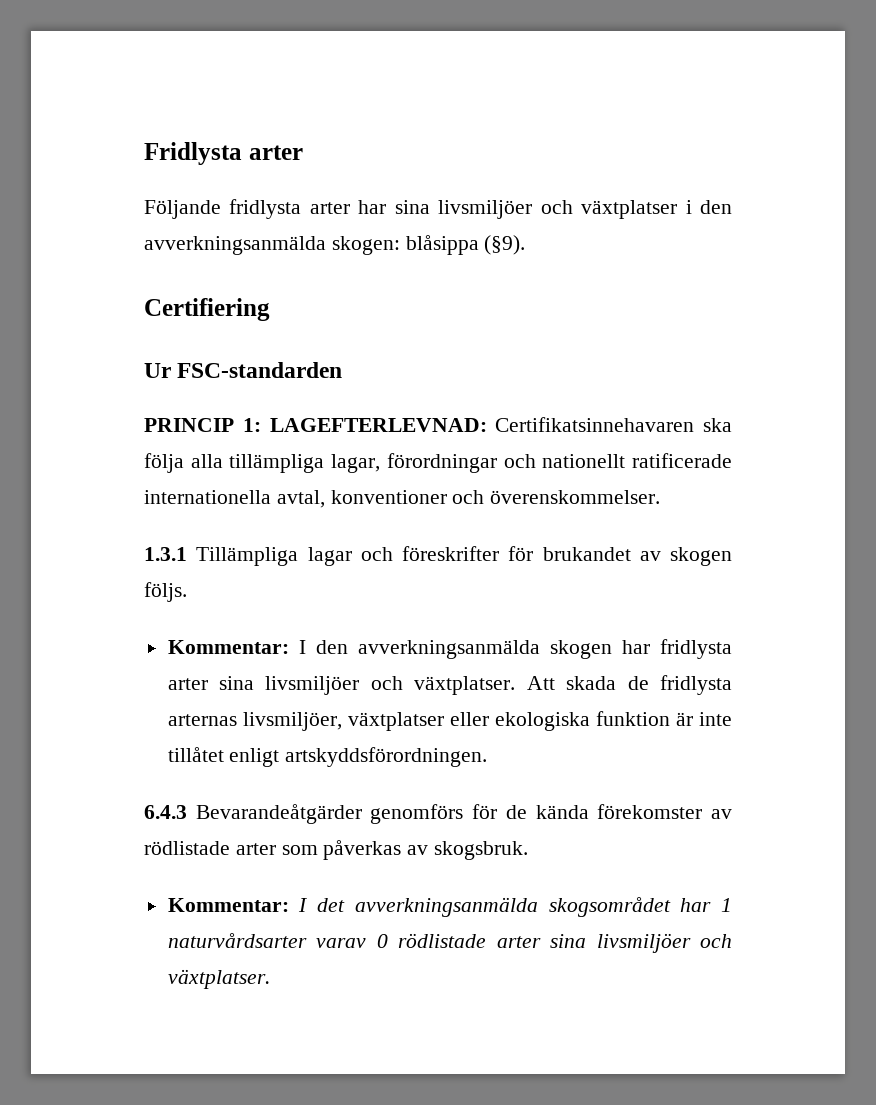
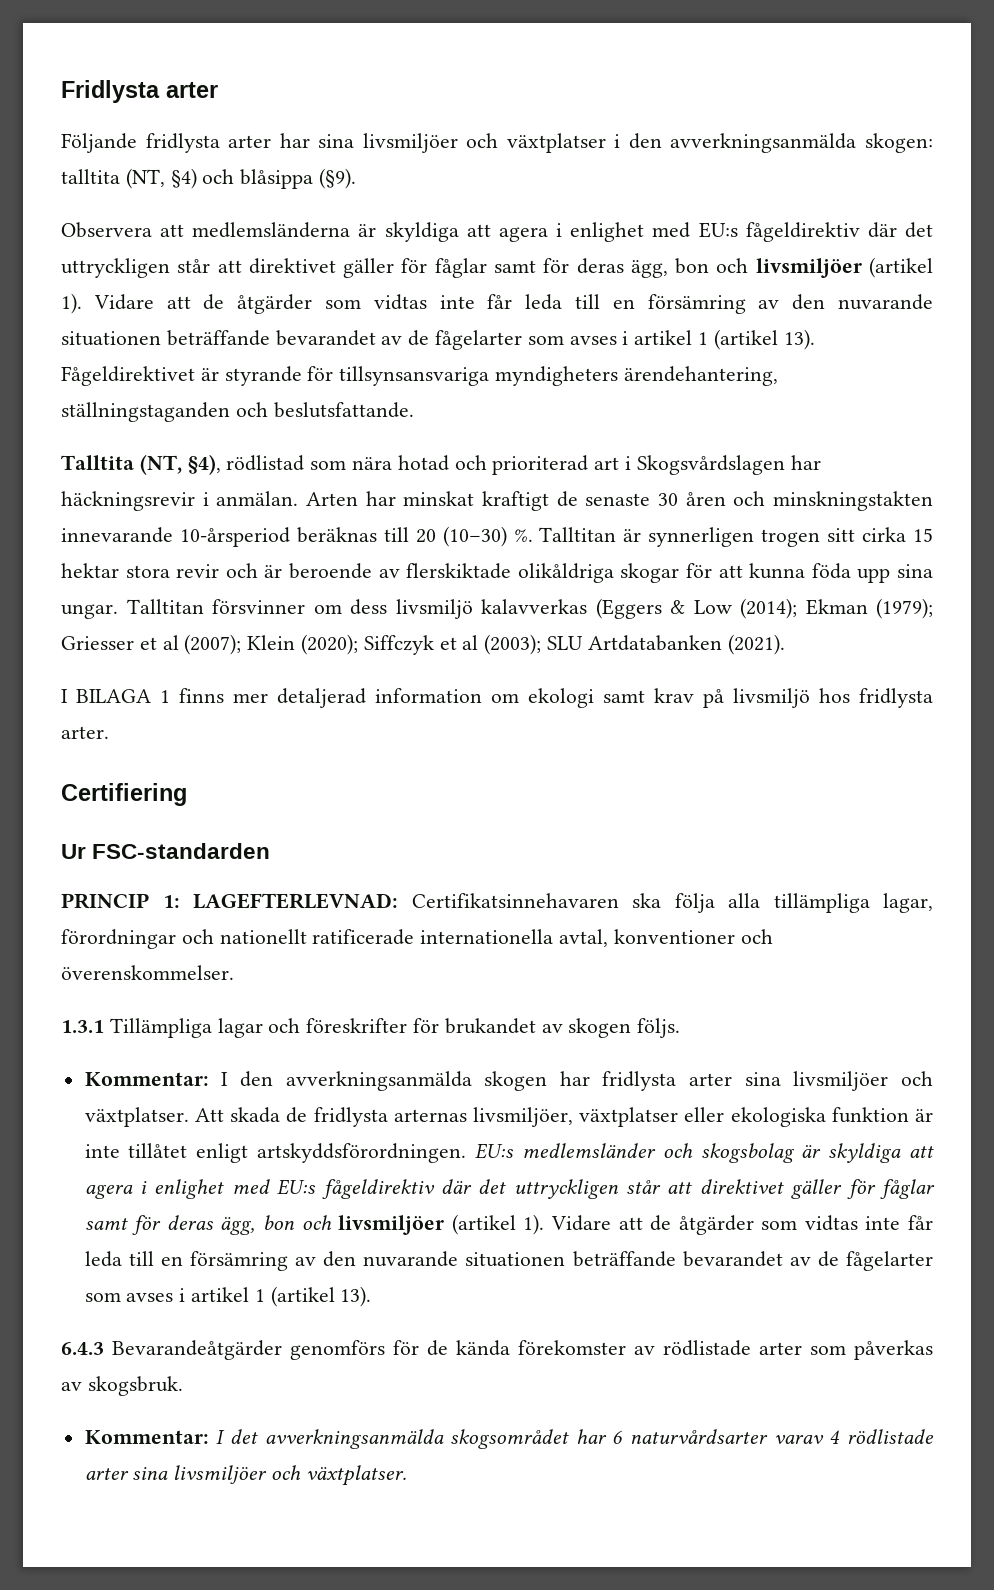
- Följande fridlysta arter har sina livsmiljöer och växtplatser i den avverkningsanmälda skogen: blåsippa (§9).
+ Följande fridlysta arter har sina livsmiljöer och växtplatser i den avverkningsanmälda skogen: talltita (NT, §4) och blåsippa (§9).
+ Observera att medlemsländerna är skyldiga att agera i enlighet med EU:s fågeldirektiv där det uttryckligen står att direktivet gäller för fåglar samt för deras ägg, bon och livsmiljöer (artikel 1). Vidare att de åtgärder som vidtas inte får leda till en försämring av den nuvarande situationen beträffande bevarandet av de fågelarter som avses i artikel 1 (artikel 13). Fågeldirektivet är styrande för tillsynsansvariga myndigheters ärendehantering, ställningstaganden och beslutsfattande.
+ Talltita (NT, §4), rödlistad som nära hotad och prioriterad art i Skogsvårdslagen har häckningsrevir i anmälan. Arten har minskat kraftigt de senaste 30 åren och minskningstakten innevarande 10-årsperiod beräknas till 20 (10–30) %. Talltitan är synnerligen trogen sitt cirka 15 hektar stora revir och är beroende av flerskiktade olikåldriga skogar för att kunna föda upp sina ungar. Talltitan försvinner om dess livsmiljö kalavverkas (Eggers & Low (2014); Ekman (1979); Griesser et al (2007); Klein (2020); Siffczyk et al (2003); SLU Artdatabanken (2021).
+ I BILAGA 1 finns mer detaljerad information om ekologi samt krav på livsmiljö hos fridlysta arter.
+ EU:s medlemsländer och skogsbolag är skyldiga att agera i enlighet med EU:s fågeldirektiv där det uttryckligen står att direktivet gäller för fåglar samt för deras ägg, bon och livsmiljöer (artikel 1). Vidare att de åtgärder som vidtas inte får leda till en försämring av den nuvarande situationen beträffande bevarandet av de fågelarter som avses i artikel 1 (artikel 13).
- Kommentar: I det avverkningsanmälda skogsområdet har 1 naturvårdsarter varav 0 rödlistade arter sina livsmiljöer och växtplatser.
+ Kommentar: I det avverkningsanmälda skogsområdet har 6 naturvårdsarter varav 4 rödlistade arter sina livsmiljöer och växtplatser.

